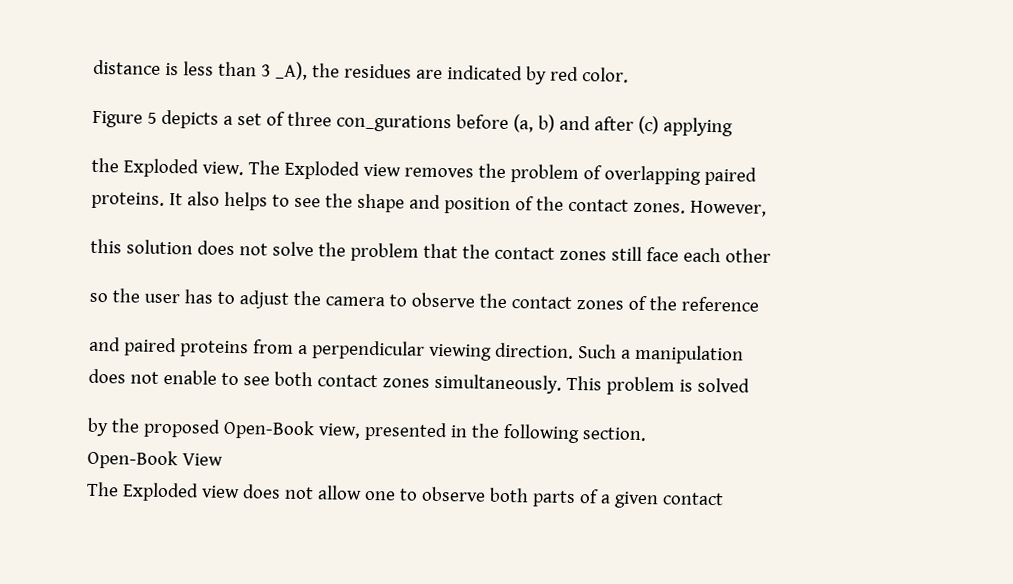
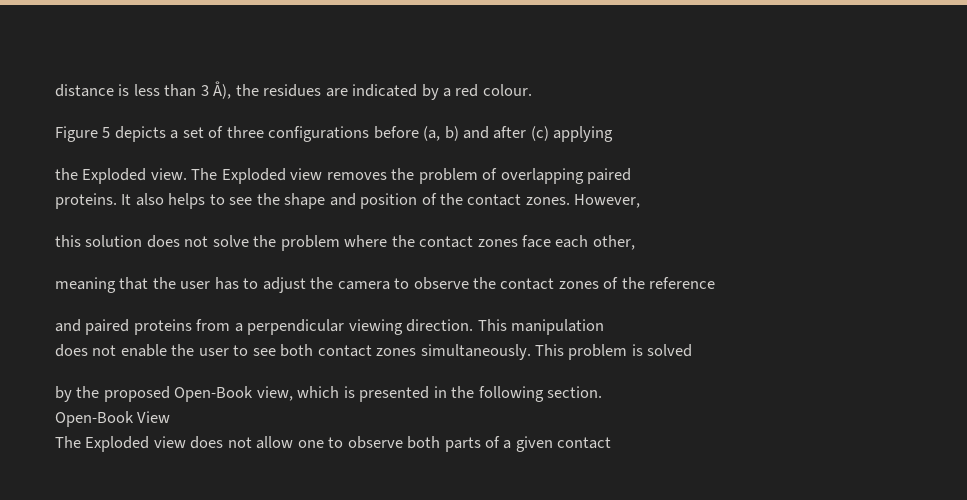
- distance is less than 3 _A), the residues are indicated by red color.
+ distance is less than 3 Å), the residues are indicated by a red colour.
- Figure 5 depicts a set of three con_gurations before (a, b) and after (c) applying
+ Figure 5 depicts a set of three configurations before (a, b) and after (c) applying
- this solution does not solve the problem that the contact zones still face each other
- so the user has to adjust the camera to observe the contact zones of the reference
+ this solution does not solve the problem where the contact zones face each other,
+ meaning that the user has to adjust the camera to observe the contact zones of the reference
- Such a manipulation
+ This manipulation
- does not enable to see both contact zones simultaneously.
+ does not enable the user to see both contact zones simultaneously.
- by the proposed Open-Book view, presented in the following section.
+ by the proposed Open-Book view, which is presented in the following section.

